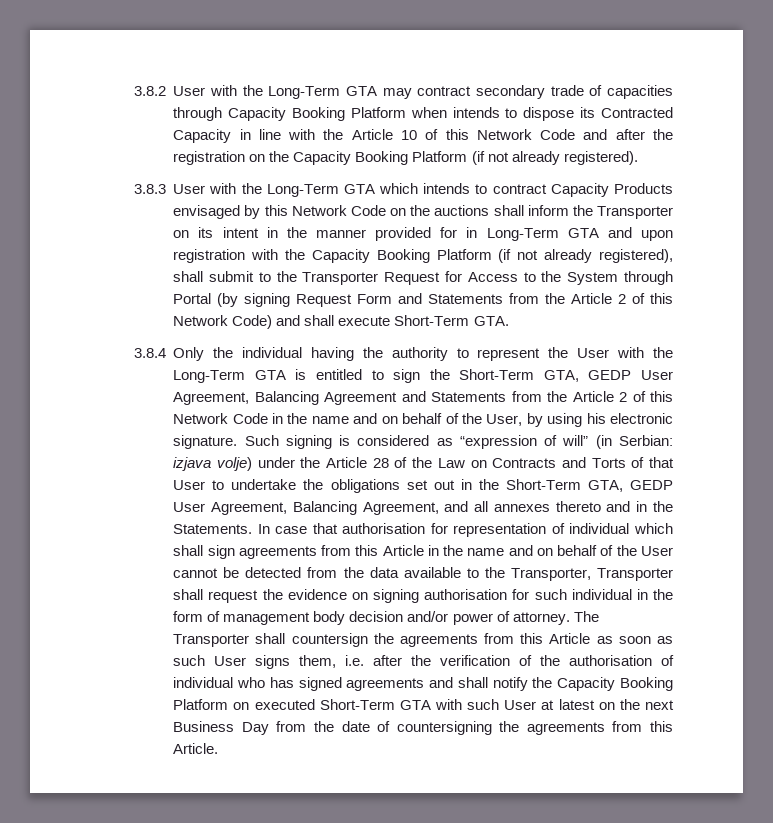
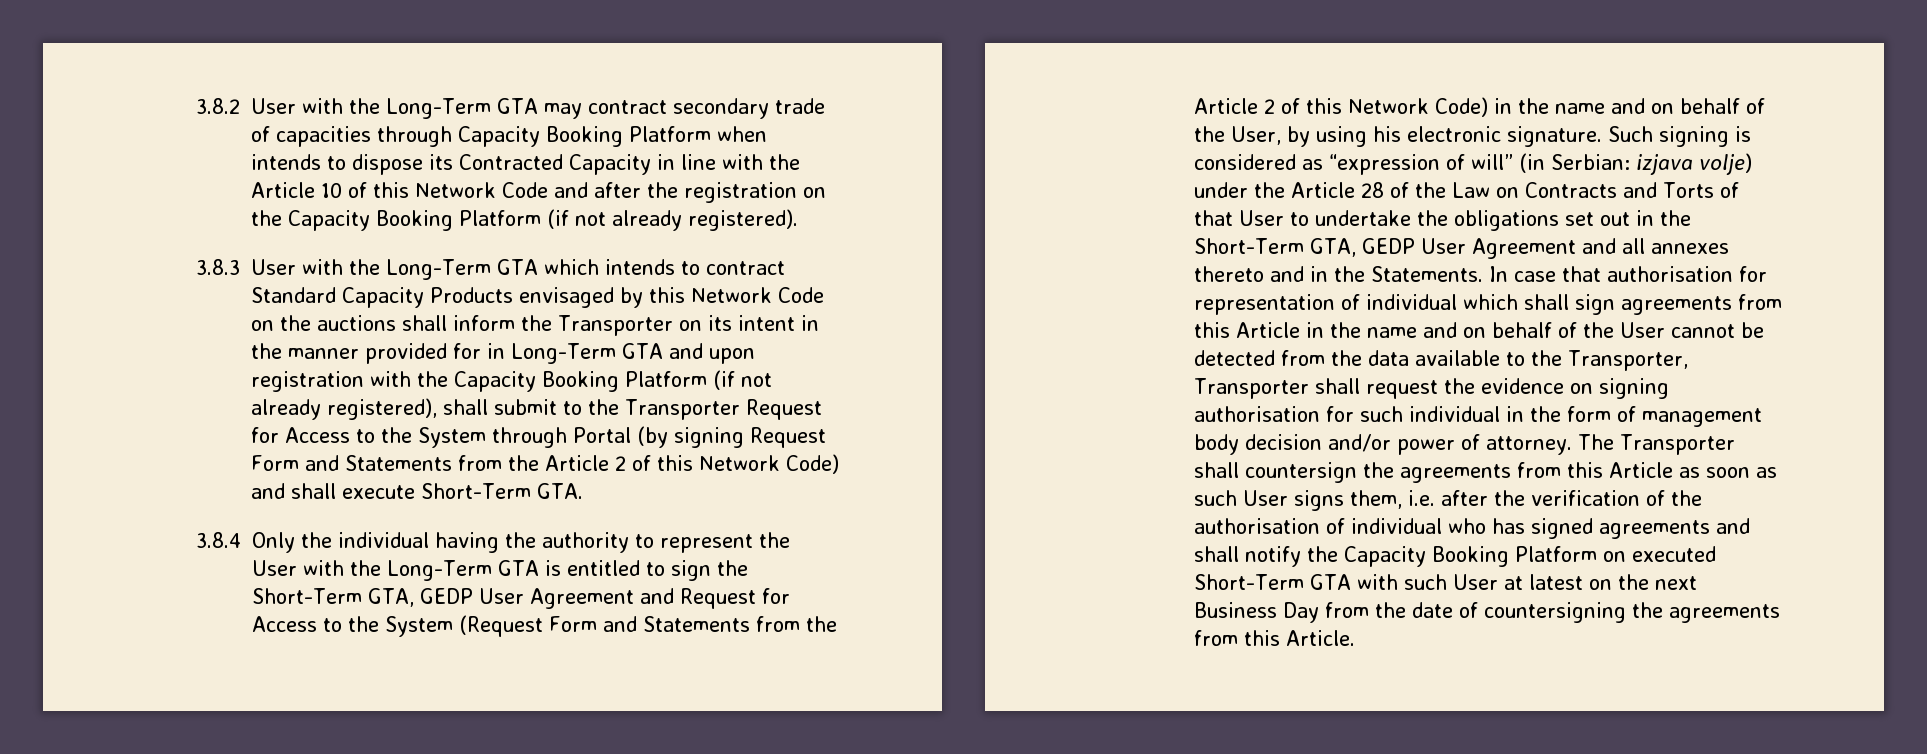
- 3.8.3 User with the Long-Term GTA which intends to contract Capacity Products envisaged by this Network Code on the auctions shall inform the Transporter on its intent in the manner provided for in Long-Term GTA and upon registration with the Capacity Booking Platform (if not already registered), shall submit to the Transporter Request for Access to the System through Portal (by signing Request Form and Statements from the Article 2 of this Network Code) and shall execute Short-Term GTA.
+ 3.8.3 User with the Long-Term GTA which intends to contract Standard Capacity Products envisaged by this Network Code on the auctions shall inform the Transporter on its intent in the manner provided for in Long-Term GTA and upon registration with the Capacity Booking Platform (if not already registered), shall submit to the Transporter Request for Access to the System through Portal (by signing Request Form and Statements from the Article 2 of this Network Code) and shall execute Short-Term GTA.
- 3.8.4 Only the individual having the authority to represent the User with the Long-Term GTA is entitled to sign the Short-Term GTA, GEDP User Agreement, Balancing Agreement and Statements from the Article 2 of this Network Code in the name and on behalf of the User, by using his electronic signature.
+ 3.8.4 Only the individual having the authority to represent the User with the Long-Term GTA is entitled to sign the Short-Term GTA, GEDP User Agreement and Request for Access to the System (Request Form and Statements from the Article 2 of this Network Code) in the name and on behalf of the User, by using his electronic signature.
- Such signing is considered as “expression of will” (in Serbian: izjava volje) under the Article 28 of the Law on Contracts and Torts of that User to undertake the obligations set out in the Short-Term GTA, GEDP User Agreement, Balancing Agreement, and all annexes thereto and in the Statements.
+ Such signing is considered as “expression of will” (in Serbian: izjava volje) under the Article 28 of the Law on Contracts and Torts of that User to undertake the obligations set out in the Short-Term GTA, GEDP User Agreement and all annexes thereto and in the Statements.

